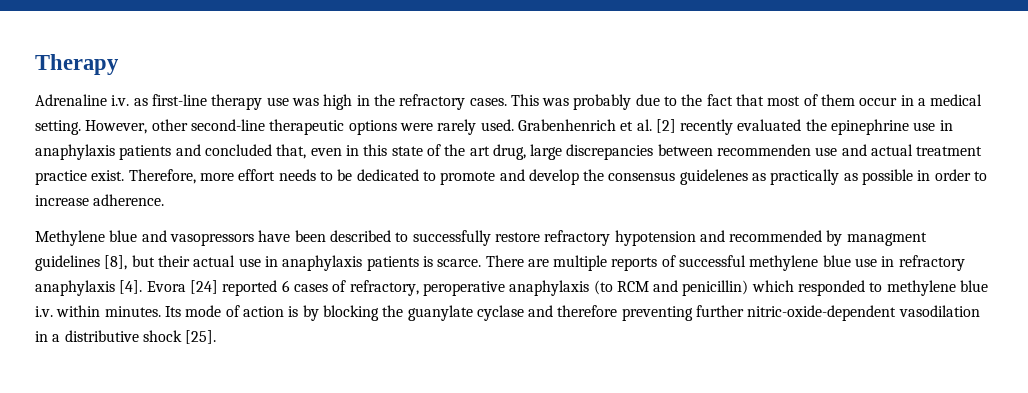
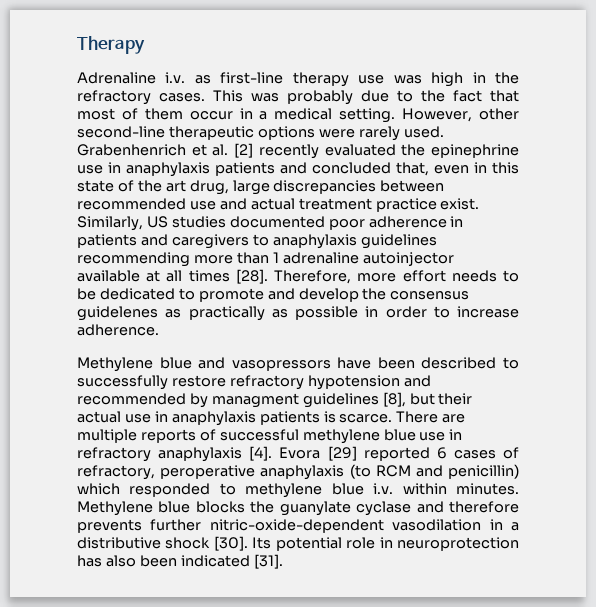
- Grabenhenrich et al. [2] recently evaluated the epinephrine use in anaphylaxis patients and concluded that, even in this state of the art drug, large discrepancies between recommenden use and actual treatment practice exist.
+ Grabenhenrich et al. [2] recently evaluated the epinephrine use in anaphylaxis patients and concluded that, even in this state of the art drug, large discrepancies between recommended use and actual treatment practice exist.
+ Similarly, US studies documented poor adherence in patients and caregivers to anaphylaxis guidelines recommending more than 1 adrenaline autoinjector available at all times [28].
- Evora [24] reported 6 cases of refractory, peroperative anaphylaxis (to RCM and penicillin) which responded to methylene blue i.v. within minutes.
+ Evora [29] reported 6 cases of refractory, peroperative anaphylaxis (to RCM and penicillin) which responded to methylene blue i.v. within minutes.
- Its mode of action is by blocking the guanylate cyclase and therefore preventing further nitric-oxide-dependent vasodilation in a distributive shock [25].
+ Methylene blue blocks the guanylate cyclase and therefore prevents further nitric-oxide-dependent vasodilation in a distributive shock [30]. Its potential role in neuroprotection has also been indicated [31].

